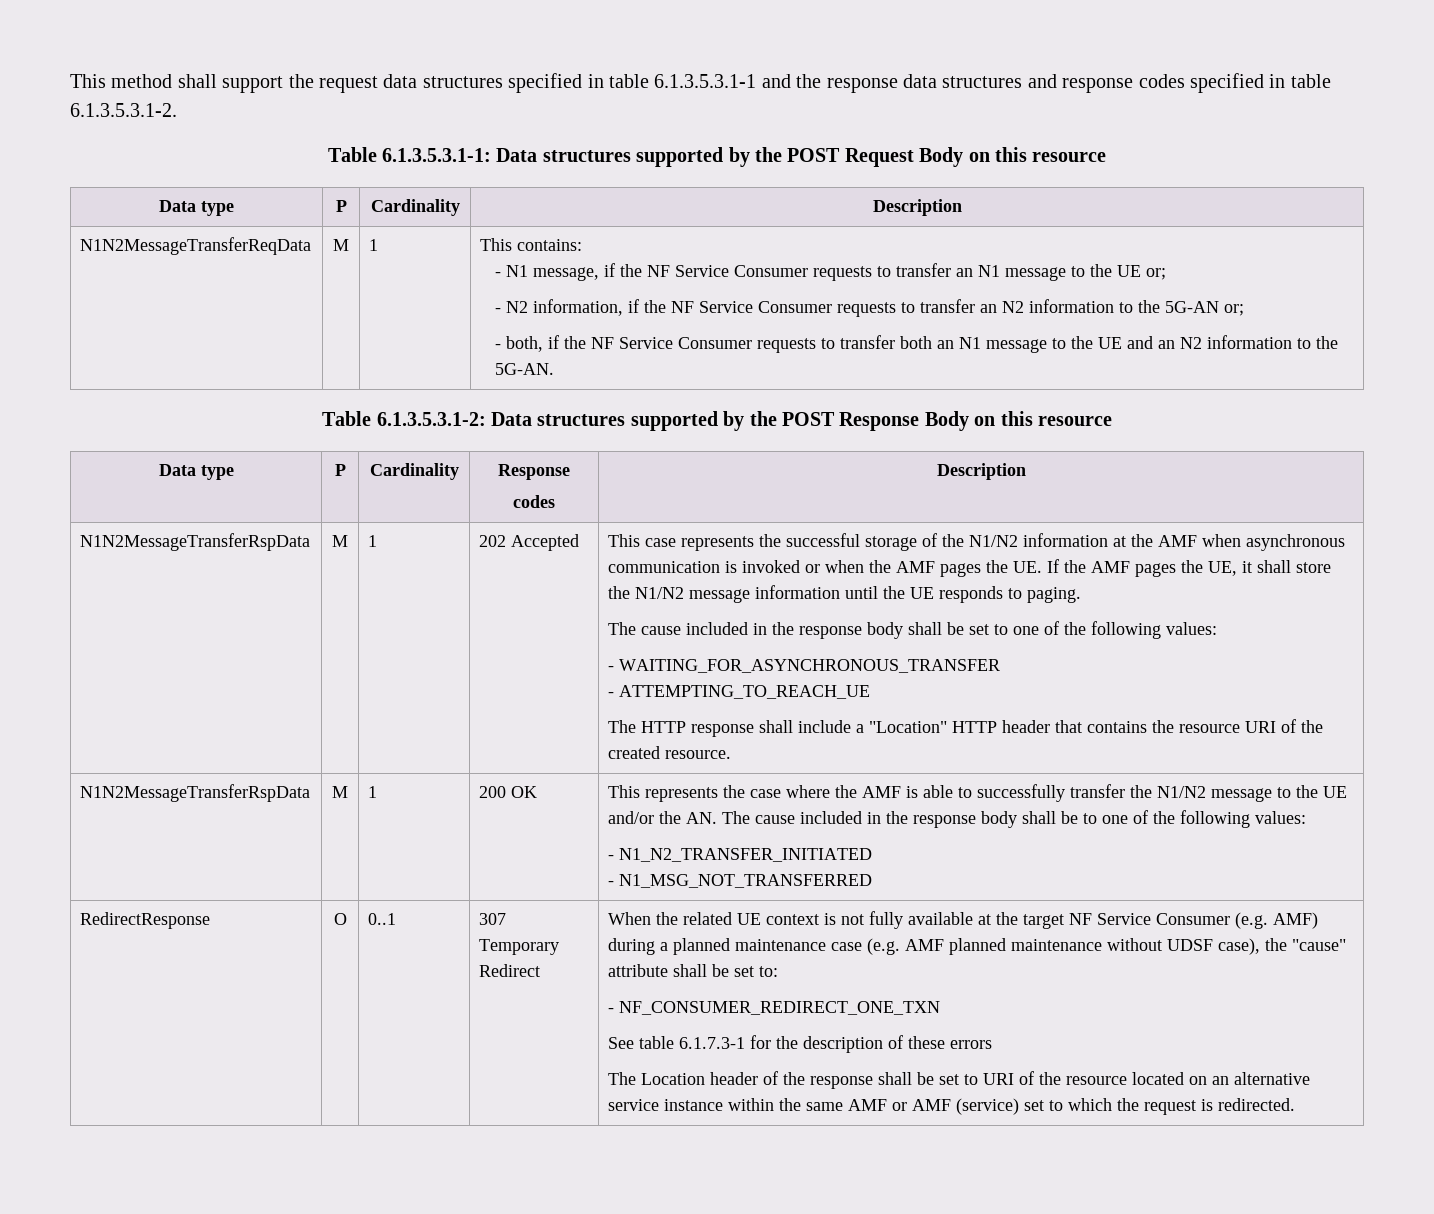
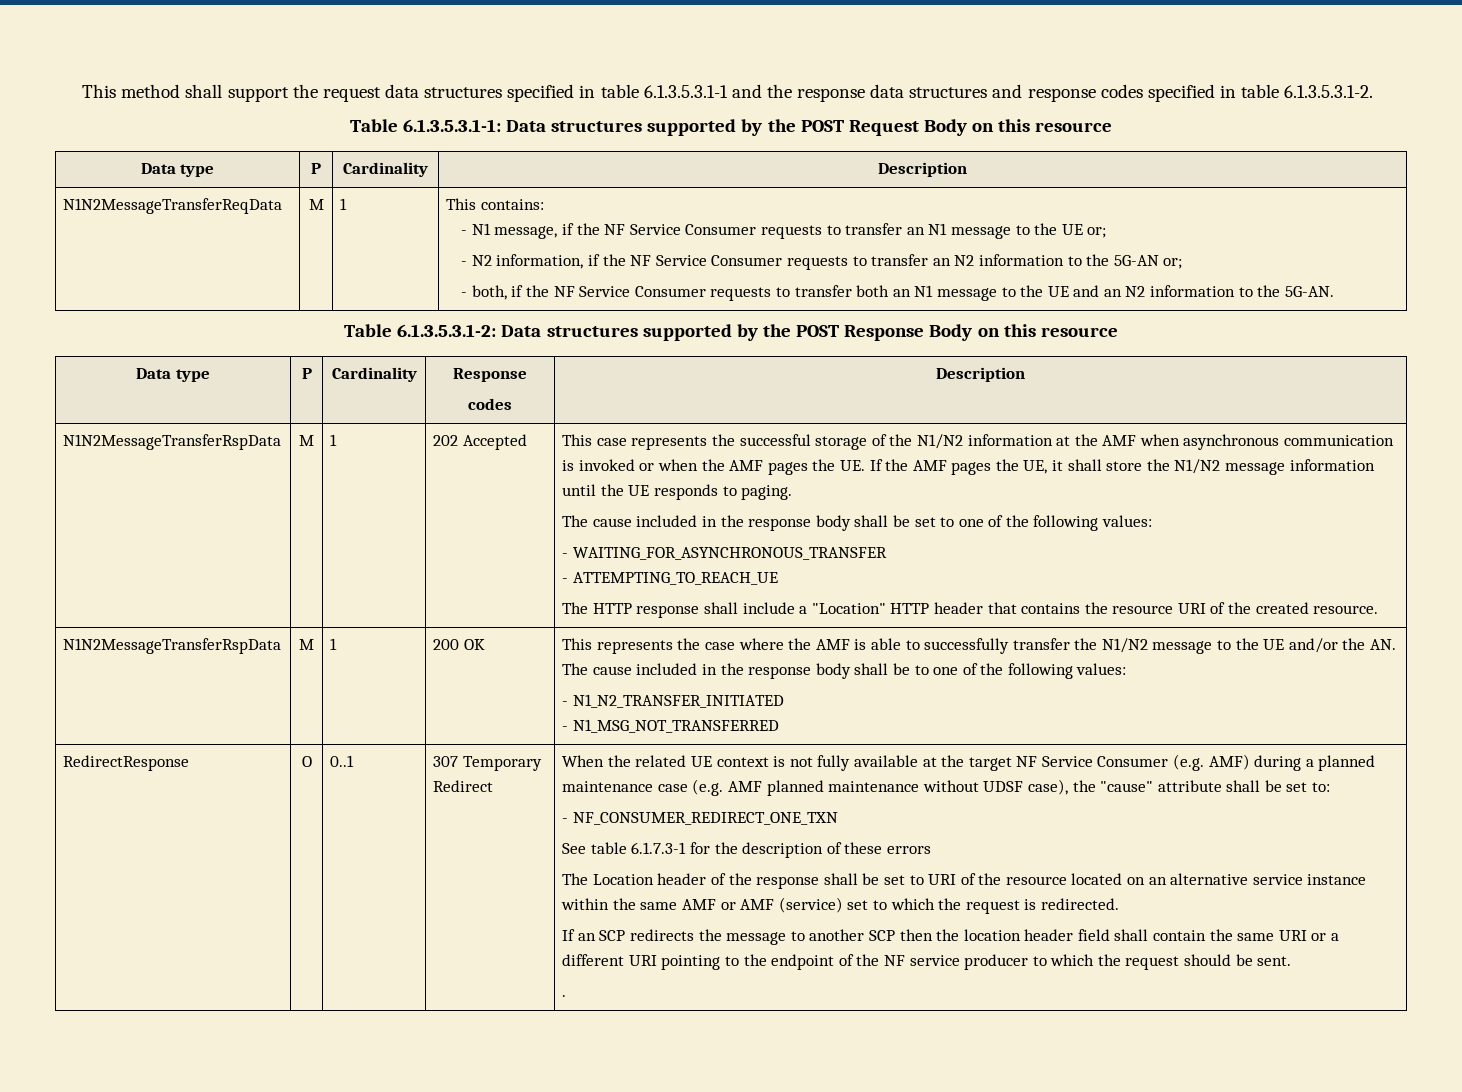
+ If an SCP redirects the message to another SCP then the location header field shall contain the same URI or a different URI pointing to the endpoint of the NF service producer to which the request should be sent.
+ .

